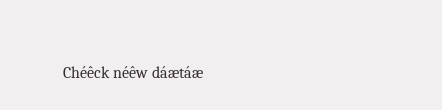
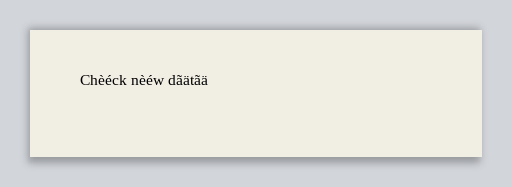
- Chéêck néêw dáætáæ
+ Chèéck nèéw dãätãä

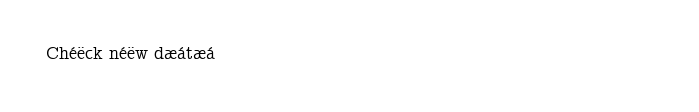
- Chèéck nèéw dãätãä
+ Chéëck néëw dæátæá

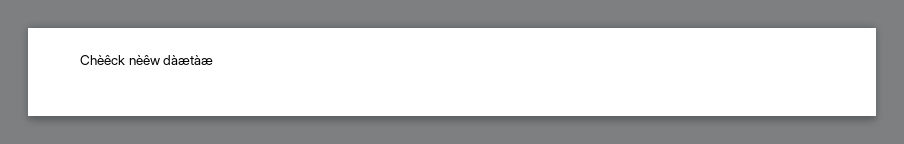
- Chéëck néëw dæátæá
+ Chèêck nèêw dàætàæ

